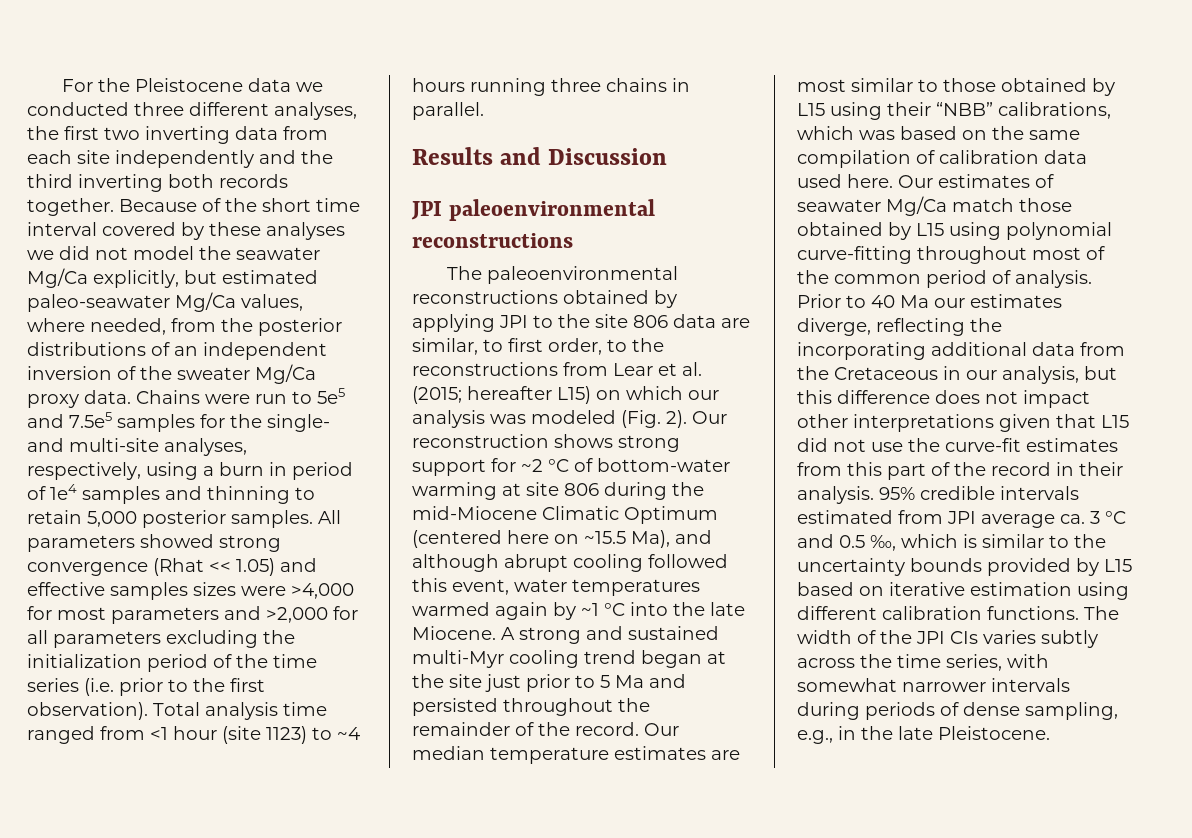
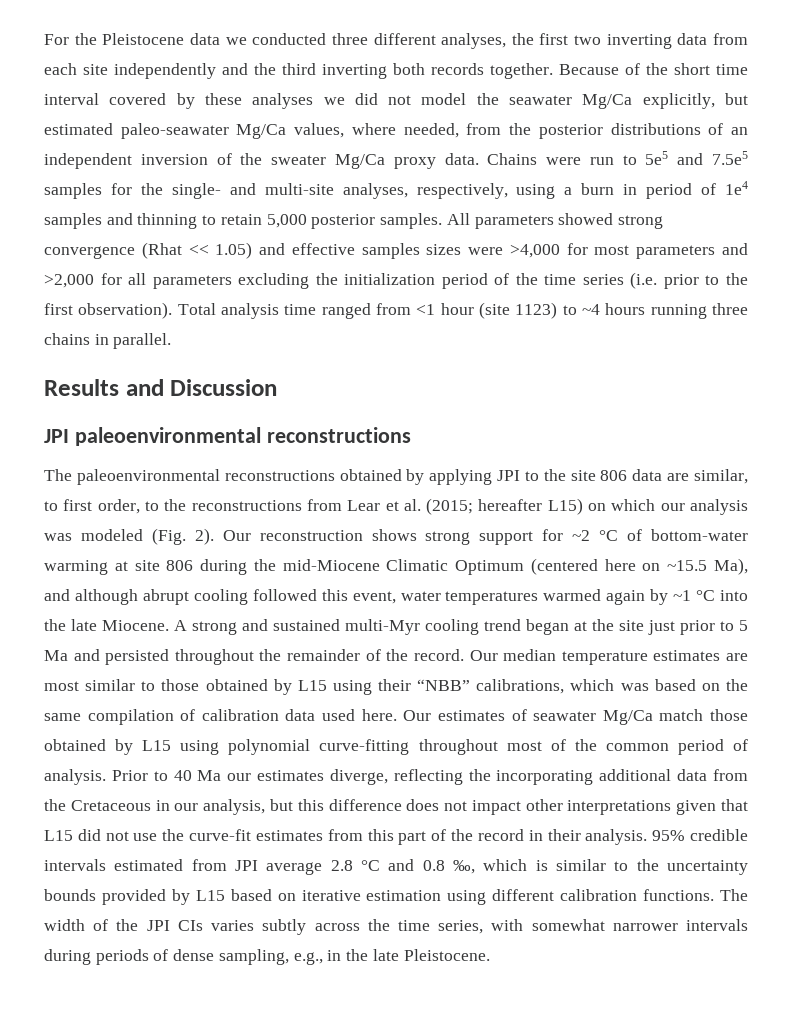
- 95% credible intervals estimated from JPI average ca. 3 °C and 0.5 ‰, which is similar to the uncertainty bounds provided by L15 based on iterative estimation using different calibration functions.
+ 95% credible intervals estimated from JPI average 2.8 °C and 0.8 ‰, which is similar to the uncertainty bounds provided by L15 based on iterative estimation using different calibration functions.

